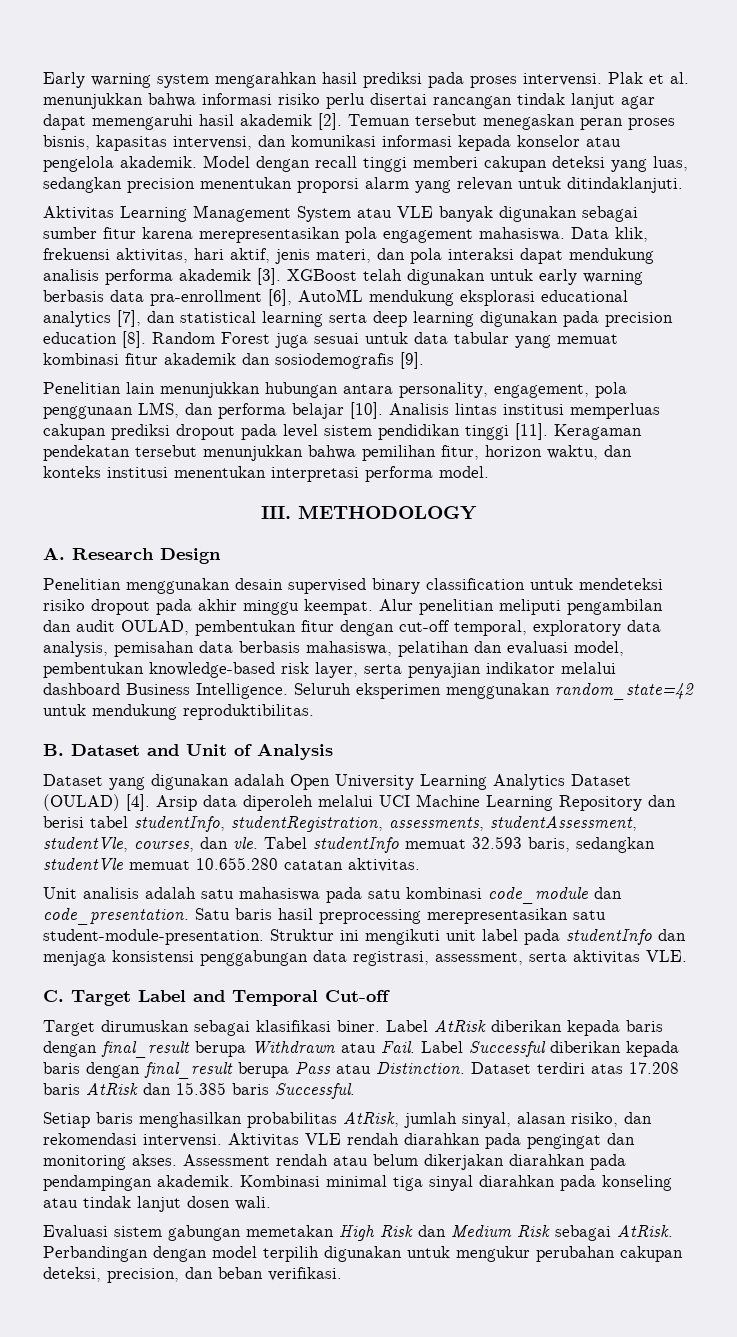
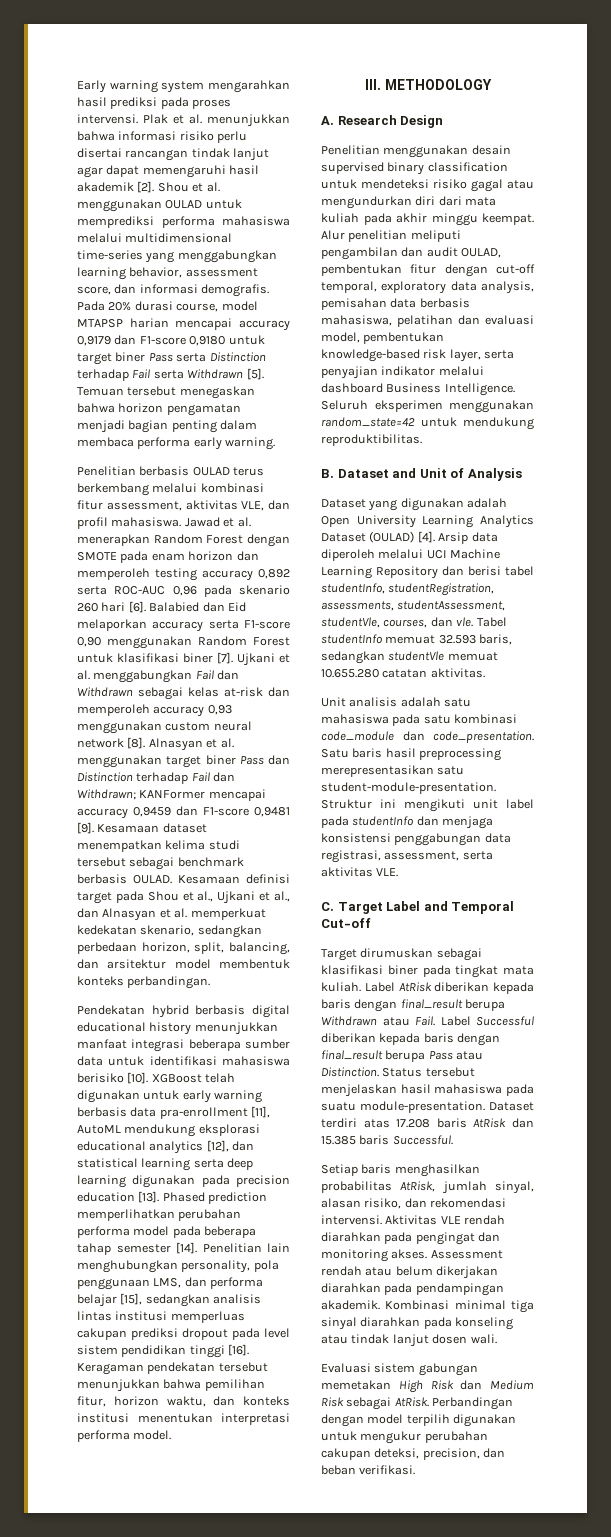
- Temuan tersebut menegaskan peran proses bisnis, kapasitas intervensi, dan komunikasi informasi kepada konselor atau pengelola akademik. Model dengan recall tinggi memberi cakupan deteksi yang luas, sedangkan precision menentukan proporsi alarm yang relevan untuk ditindaklanjuti.
- Aktivitas Learning Management System atau VLE banyak digunakan sebagai sumber fitur karena merepresentasikan pola engagement mahasiswa. Data klik, frekuensi aktivitas, hari aktif, jenis materi, dan pola interaksi dapat mendukung analisis performa akademik [3].
+ Shou et al. menggunakan OULAD untuk memprediksi performa mahasiswa melalui multidimensional time-series yang menggabungkan learning behavior, assessment score, dan informasi demografis. Pada 20% durasi course, model MTAPSP harian mencapai accuracy 0,9179 dan F1-score 0,9180 untuk target biner Pass serta Distinction terhadap Fail serta Withdrawn [5]. Temuan tersebut menegaskan bahwa horizon pengamatan menjadi bagian penting dalam membaca performa early warning.
+ Penelitian berbasis OULAD terus berkembang melalui kombinasi fitur assessment, aktivitas VLE, dan profil mahasiswa. Jawad et al. menerapkan Random Forest dengan SMOTE pada enam horizon dan memperoleh testing accuracy 0,892 serta ROC-AUC 0,96 pada skenario 260 hari [6]. Balabied dan Eid melaporkan accuracy serta F1-score 0,90 menggunakan Random Forest untuk klasifikasi biner [7]. Ujkani et al. menggabungkan Fail dan Withdrawn sebagai kelas at-risk dan memperoleh accuracy 0,93 menggunakan custom neural network [8]. Alnasyan et al. menggunakan target biner Pass dan Distinction terhadap Fail dan Withdrawn; KANFormer mencapai accuracy 0,9459 dan F1-score 0,9481 [9]. Kesamaan dataset menempatkan kelima studi tersebut sebagai benchmark berbasis OULAD. Kesamaan definisi target pada Shou et al., Ujkani et al., dan Alnasyan et al. memperkuat kedekatan skenario, sedangkan perbedaan horizon, split, balancing, dan arsitektur model membentuk konteks perbandingan.
+ Pendekatan hybrid berbasis digital educational history menunjukkan manfaat integrasi beberapa sumber data untuk identifikasi mahasiswa berisiko [10].
- XGBoost telah digunakan untuk early warning berbasis data pra-enrollment [6], AutoML mendukung eksplorasi educational analytics [7], dan statistical learning serta deep learning digunakan pada precision education [8]. Random Forest juga sesuai untuk data tabular yang memuat kombinasi fitur akademik dan sosiodemografis [9].
- Penelitian lain menunjukkan hubungan antara personality, engagement, pola penggunaan LMS, dan performa belajar [10]. Analisis lintas institusi memperluas cakupan prediksi dropout pada level sistem pendidikan tinggi [11].
+ XGBoost telah digunakan untuk early warning berbasis data pra-enrollment [11], AutoML mendukung eksplorasi educational analytics [12], dan statistical learning serta deep learning digunakan pada precision education [13]. Phased prediction memperlihatkan perubahan performa model pada beberapa tahap semester [14]. Penelitian lain menghubungkan personality, pola penggunaan LMS, dan performa belajar [15], sedangkan analisis lintas institusi memperluas cakupan prediksi dropout pada level sistem pendidikan tinggi [16].
- Penelitian menggunakan desain supervised binary classification untuk mendeteksi risiko dropout pada akhir minggu keempat.
+ Penelitian menggunakan desain supervised binary classification untuk mendeteksi risiko gagal atau mengundurkan diri dari mata kuliah pada akhir minggu keempat.
- Target dirumuskan sebagai klasifikasi biner.
+ Target dirumuskan sebagai klasifikasi biner pada tingkat mata kuliah.
+ Status tersebut menjelaskan hasil mahasiswa pada suatu module-presentation.

